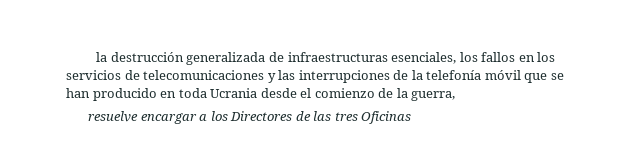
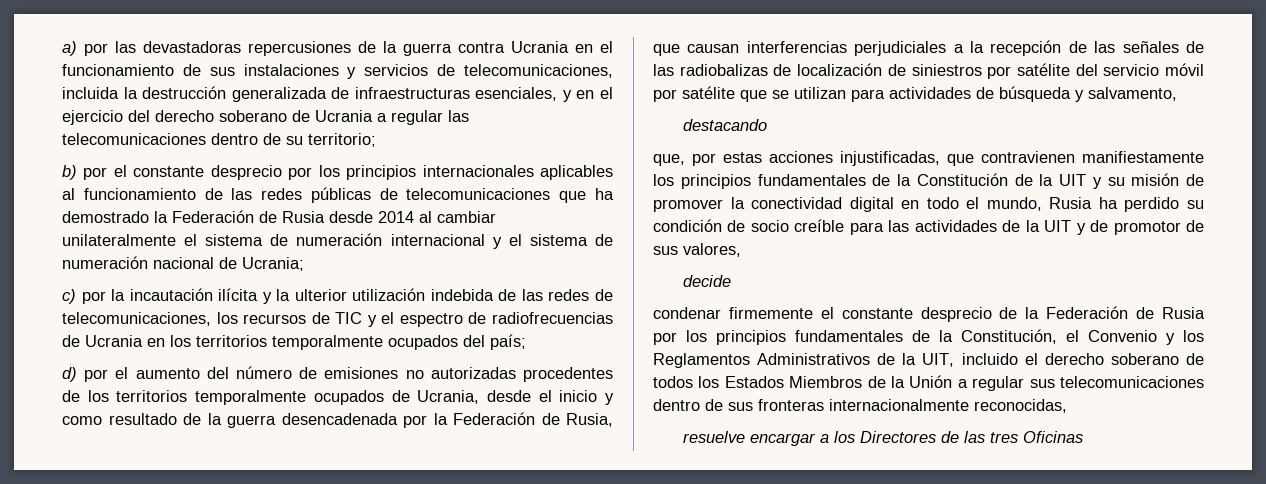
- la destrucción generalizada de infraestructuras esenciales, los fallos en los servicios de telecomunicaciones y las interrupciones de la telefonía móvil que se han producido en toda Ucrania desde el comienzo de la guerra,
+ a) por las devastadoras repercusiones de la guerra contra Ucrania en el funcionamiento de sus instalaciones y servicios de telecomunicaciones, incluida la destrucción generalizada de infraestructuras esenciales, y en el ejercicio del derecho soberano de Ucrania a regular las telecomunicaciones dentro de su territorio;
+ b) por el constante desprecio por los principios internacionales aplicables al funcionamiento de las redes públicas de telecomunicaciones que ha demostrado la Federación de Rusia desde 2014 al cambiar unilateralmente el sistema de numeración internacional y el sistema de numeración nacional de Ucrania;
+ c) por la incautación ilícita y la ulterior utilización indebida de las redes de telecomunicaciones, los recursos de TIC y el espectro de radiofrecuencias de Ucrania en los territorios temporalmente ocupados del país;
+ d) por el aumento del número de emisiones no autorizadas procedentes de los territorios temporalmente ocupados de Ucrania, desde el inicio y como resultado de la guerra desencadenada por la Federación de Rusia, que causan interferencias perjudiciales a la recepción de las señales de las radiobalizas de localización de siniestros por satélite del servicio móvil por satélite que se utilizan para actividades de búsqueda y salvamento,
+ destacando
+ que, por estas acciones injustificadas, que contravienen manifiestamente los principios fundamentales de la Constitución de la UIT y su misión de promover la conectividad digital en todo el mundo, Rusia ha perdido su condición de socio creíble para las actividades de la UIT y de promotor de sus valores,
+ decide
+ condenar firmemente el constante desprecio de la Federación de Rusia por los principios fundamentales de la Constitución, el Convenio y los Reglamentos Administrativos de la UIT, incluido el derecho soberano de todos los Estados Miembros de la Unión a regular sus telecomunicaciones dentro de sus fronteras internacionalmente reconocidas,

